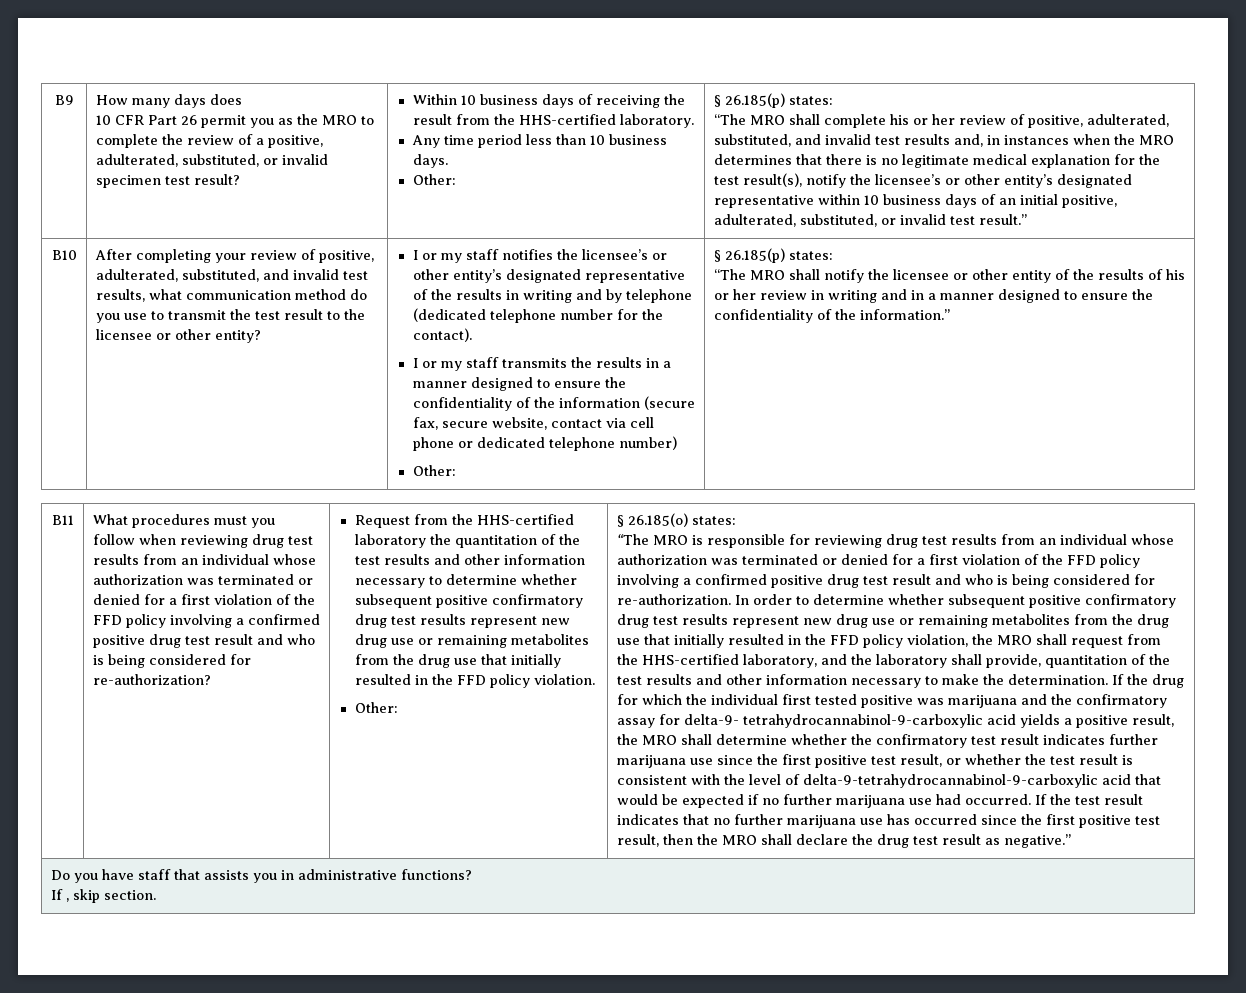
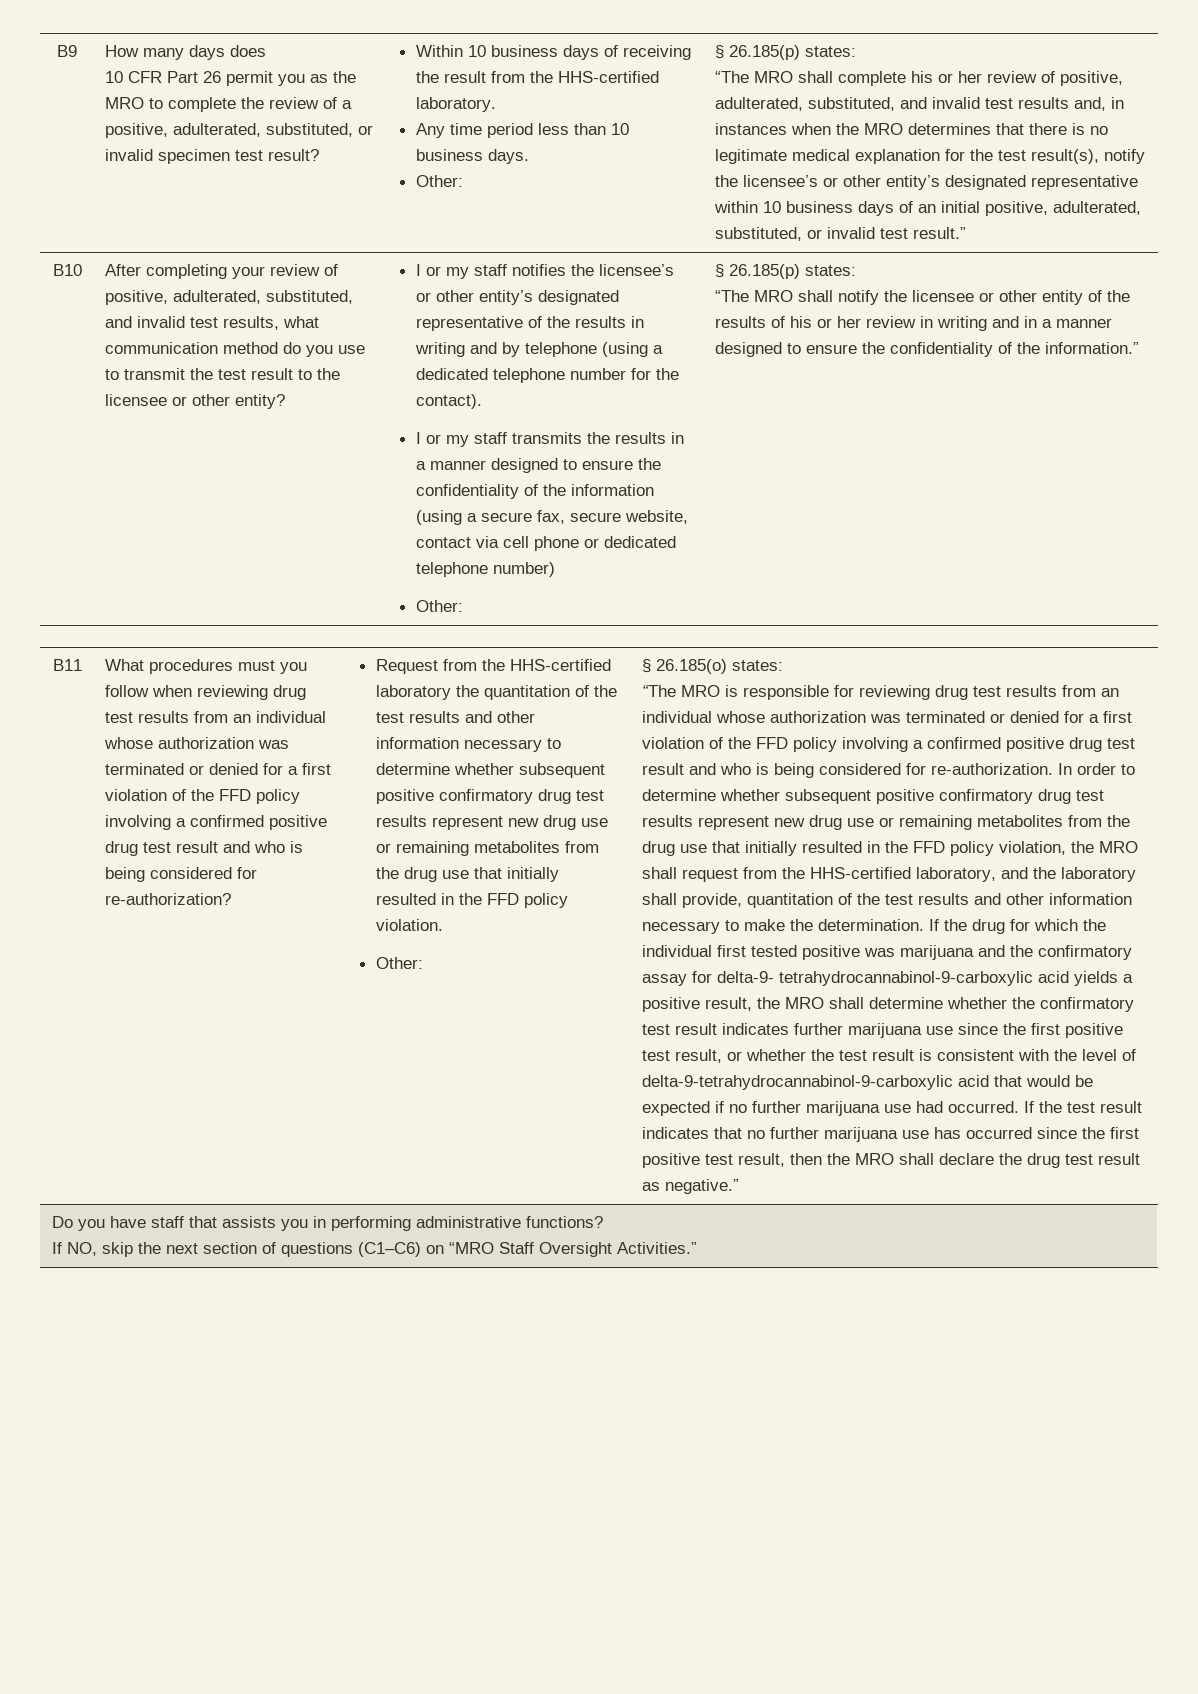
- I or my staff notifies the licensee’s or other entity’s designated representative of the results in writing and by telephone (dedicated telephone number for the contact).
+ I or my staff notifies the licensee’s or other entity’s designated representative of the results in writing and by telephone (using a dedicated telephone number for the contact).
- I or my staff transmits the results in a manner designed to ensure the confidentiality of the information (secure fax, secure website, contact via cell phone or dedicated telephone number)
+ I or my staff transmits the results in a manner designed to ensure the confidentiality of the information (using a secure fax, secure website, contact via cell phone or dedicated telephone number)
- Do you have staff that assists you in administrative functions?
- If , skip section.
+ Do you have staff that assists you in performing administrative functions?
+ If NO, skip the next section of questions (C1–C6) on “MRO Staff Oversight Activities.”

